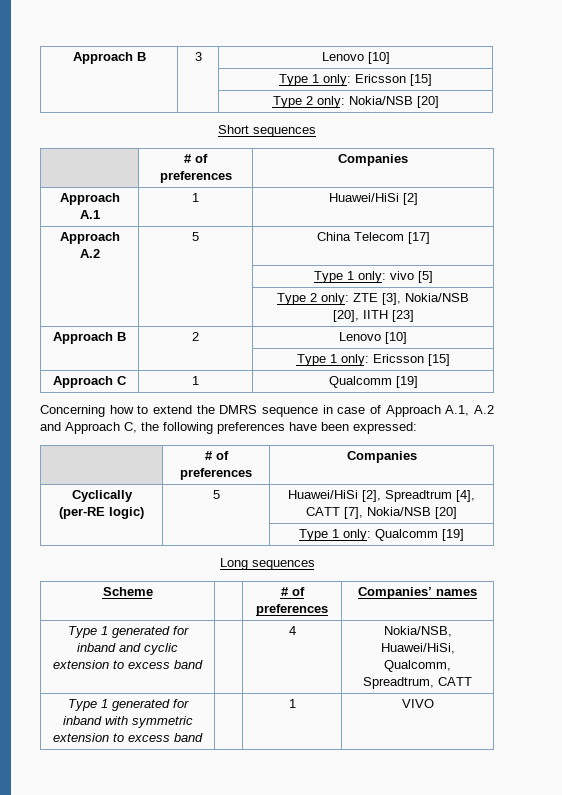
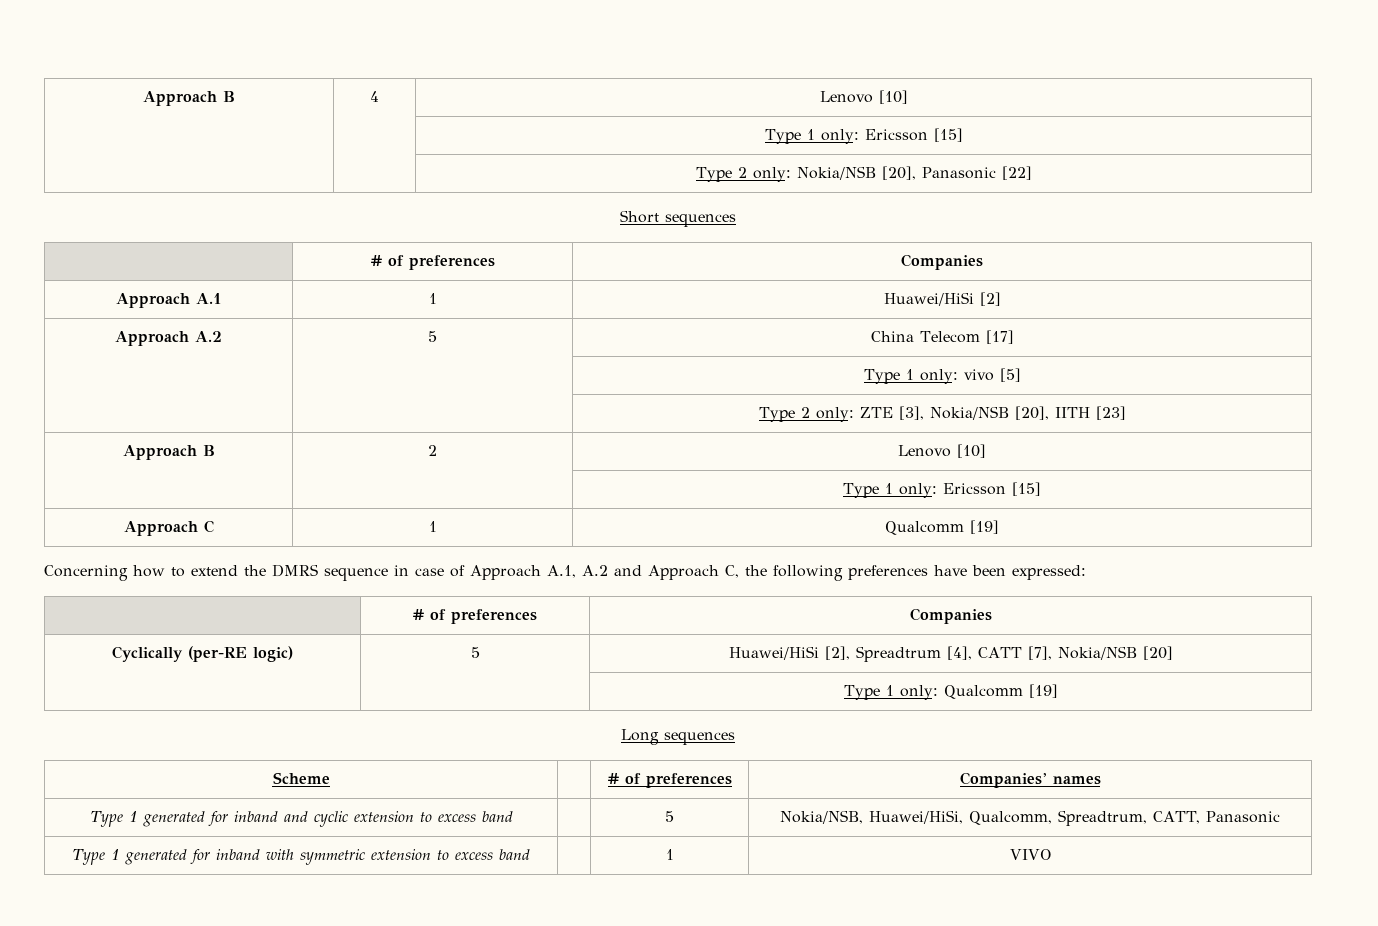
- Approach B | 3 | Lenovo [10]
+ Approach B | 4 | Lenovo [10]
- | | Type 2 only: Nokia/NSB [20]
+ | | Type 2 only: Nokia/NSB [20], Panasonic [22]
- Type 1 generated for inband and cyclic extension to excess band | | 4 | Nokia/NSB, Huawei/HiSi, Qualcomm, Spreadtrum, CATT
+ Type 1 generated for inband and cyclic extension to excess band | | 5 | Nokia/NSB, Huawei/HiSi, Qualcomm, Spreadtrum, CATT, Panasonic

